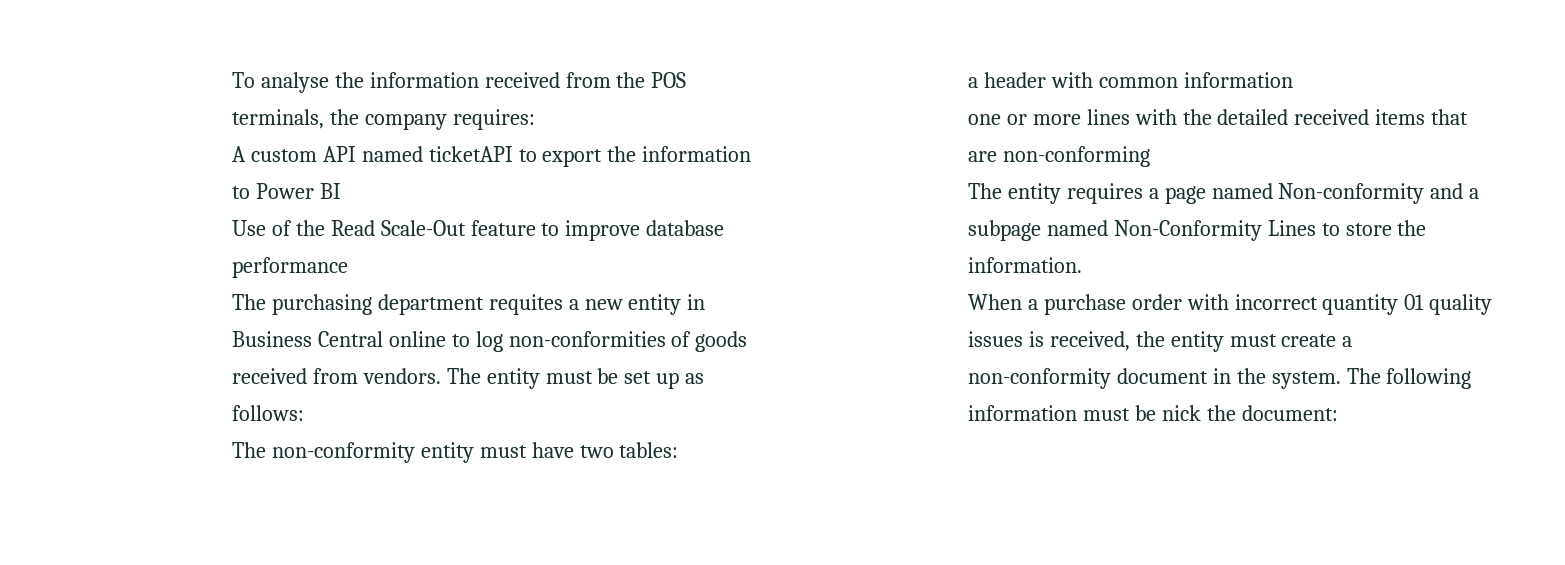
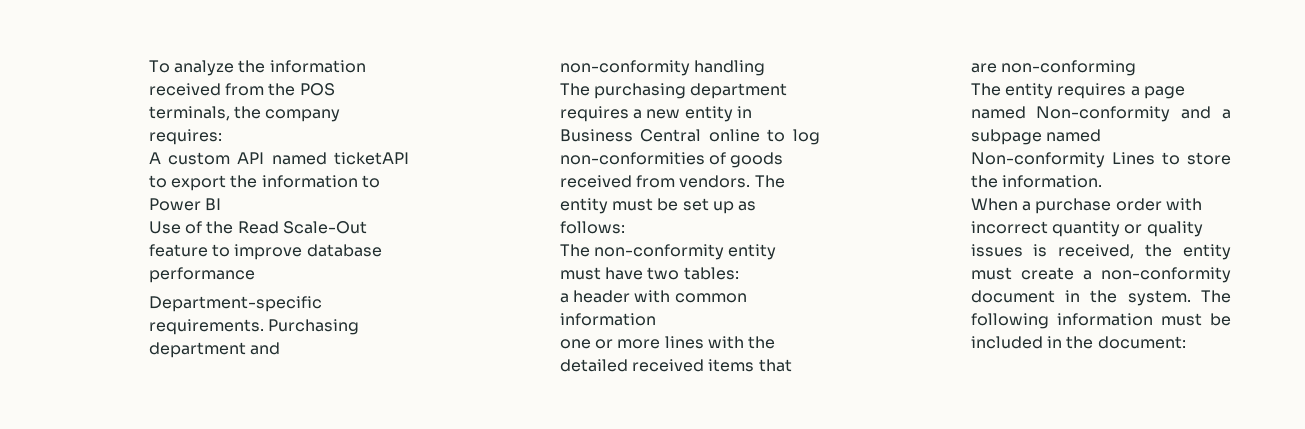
- To analyse the information received from the POS terminals, the company requires:
+ To analyze the information received from the POS terminals, the company requires:
+ Department-specific requirements. Purchasing department and non-conformity handling
- The purchasing department requites a new entity in Business Central online to log non-conformities of goods received from vendors.
+ The purchasing department requires a new entity in Business Central online to log non-conformities of goods received from vendors.
- The entity requires a page named Non-conformity and a subpage named Non-Conformity Lines to store the information.
+ The entity requires a page named Non-conformity and a subpage named Non-conformity Lines to store the information.
- When a purchase order with incorrect quantity 01 quality issues is received, the entity must create a non-conformity document in the system.
+ When a purchase order with incorrect quantity or quality issues is received, the entity must create a non-conformity document in the system.
- The following information must be nick the document:
+ The following information must be included in the document:

